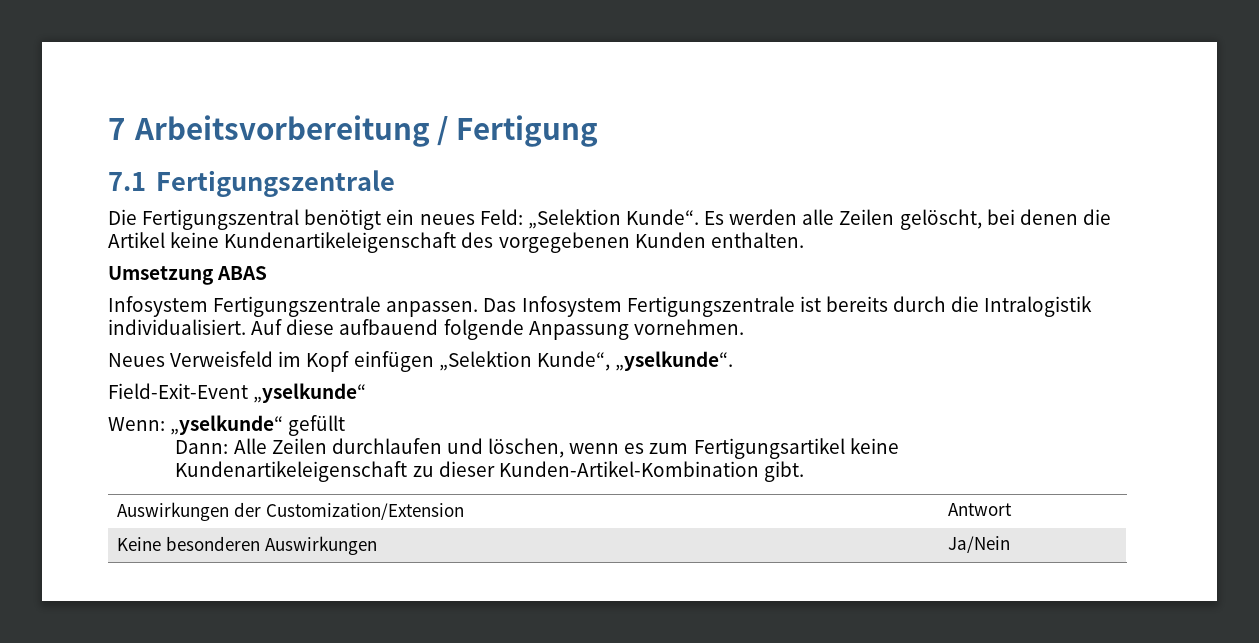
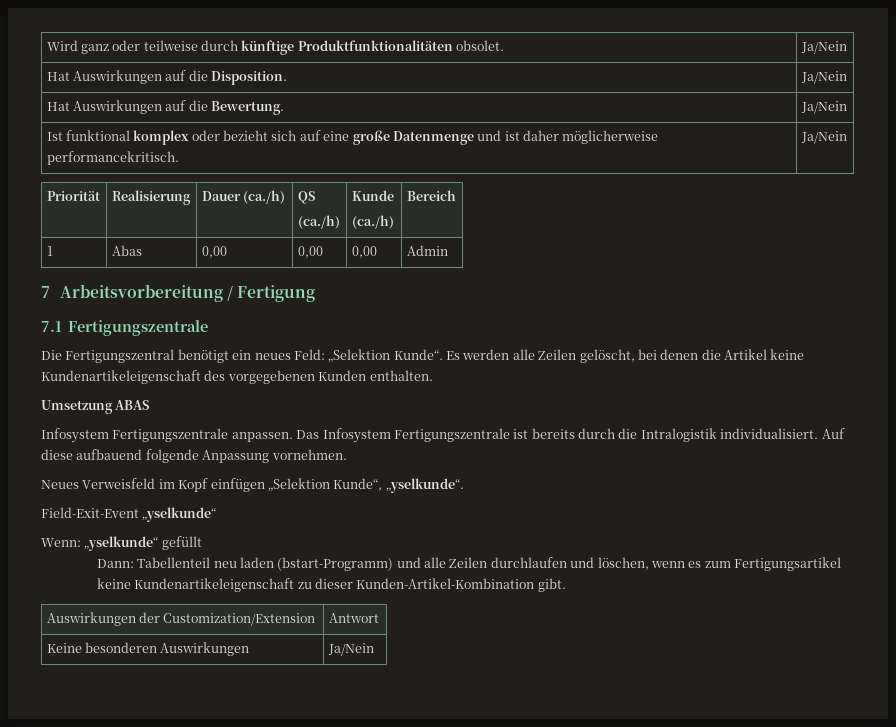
+ Wird ganz oder teilweise durch künftige Produktfunktionalitäten obsolet. | Ja/Nein
+ Hat Auswirkungen auf die Disposition. | Ja/Nein
+ Hat Auswirkungen auf die Bewertung. | Ja/Nein
+ Ist funktional komplex oder bezieht sich auf eine große Datenmenge und ist daher möglicherweise performancekritisch. | Ja/Nein
+ Priorität | Realisierung | Dauer (ca./h) | QS
+ (ca./h) | Kunde
+ (ca./h) | Bereich
+ 1 | Abas | 0,00 | 0,00 | 0,00 | Admin
- Dann: Alle Zeilen durchlaufen und löschen, wenn es zum Fertigungsartikel keine Kundenartikeleigenschaft zu dieser Kunden-Artikel-Kombination gibt.
+ Dann: Tabellenteil neu laden (bstart-Programm) und alle Zeilen durchlaufen und löschen, wenn es zum Fertigungsartikel keine Kundenartikeleigenschaft zu dieser Kunden-Artikel-Kombination gibt.

